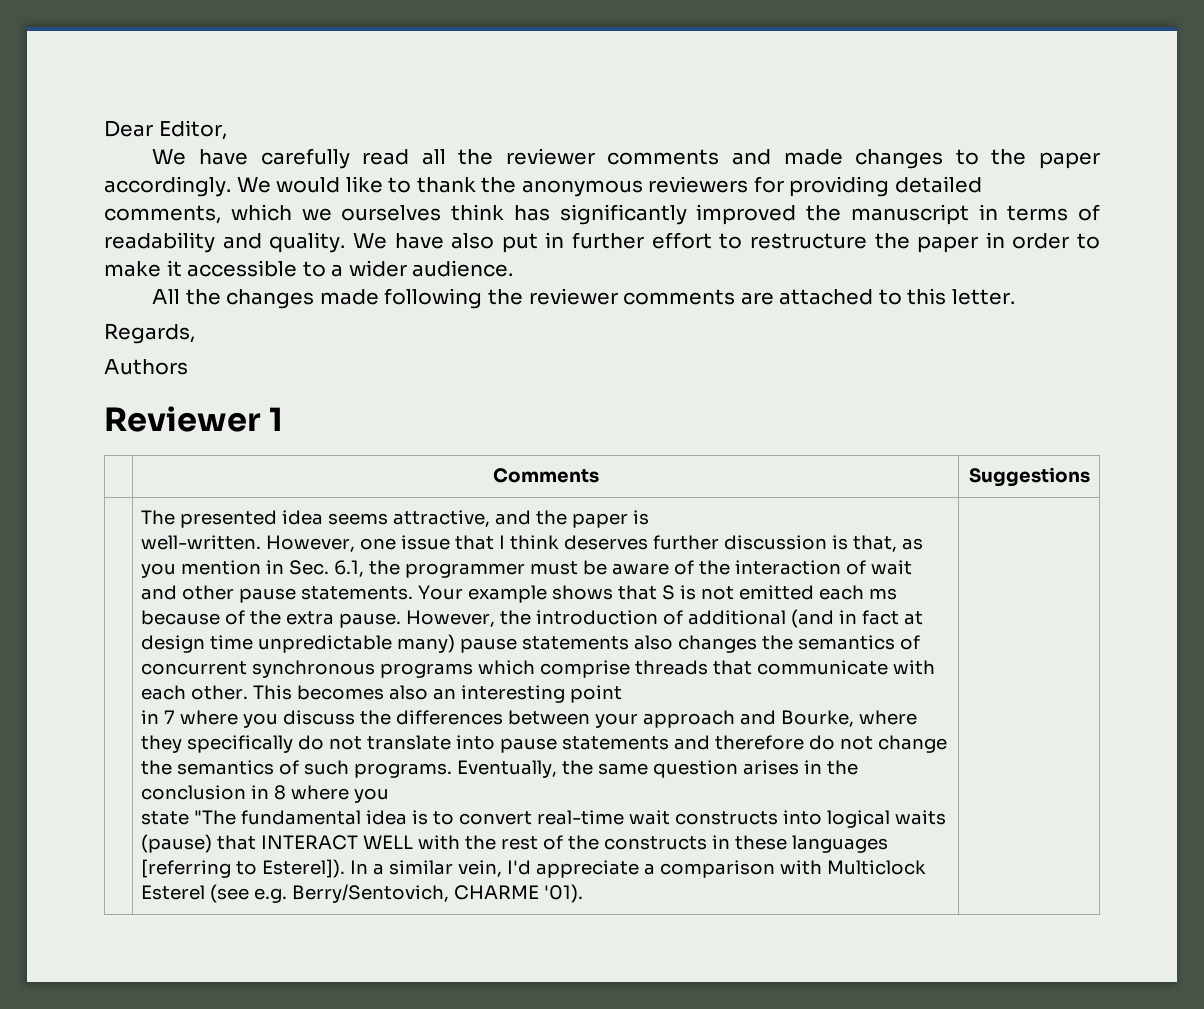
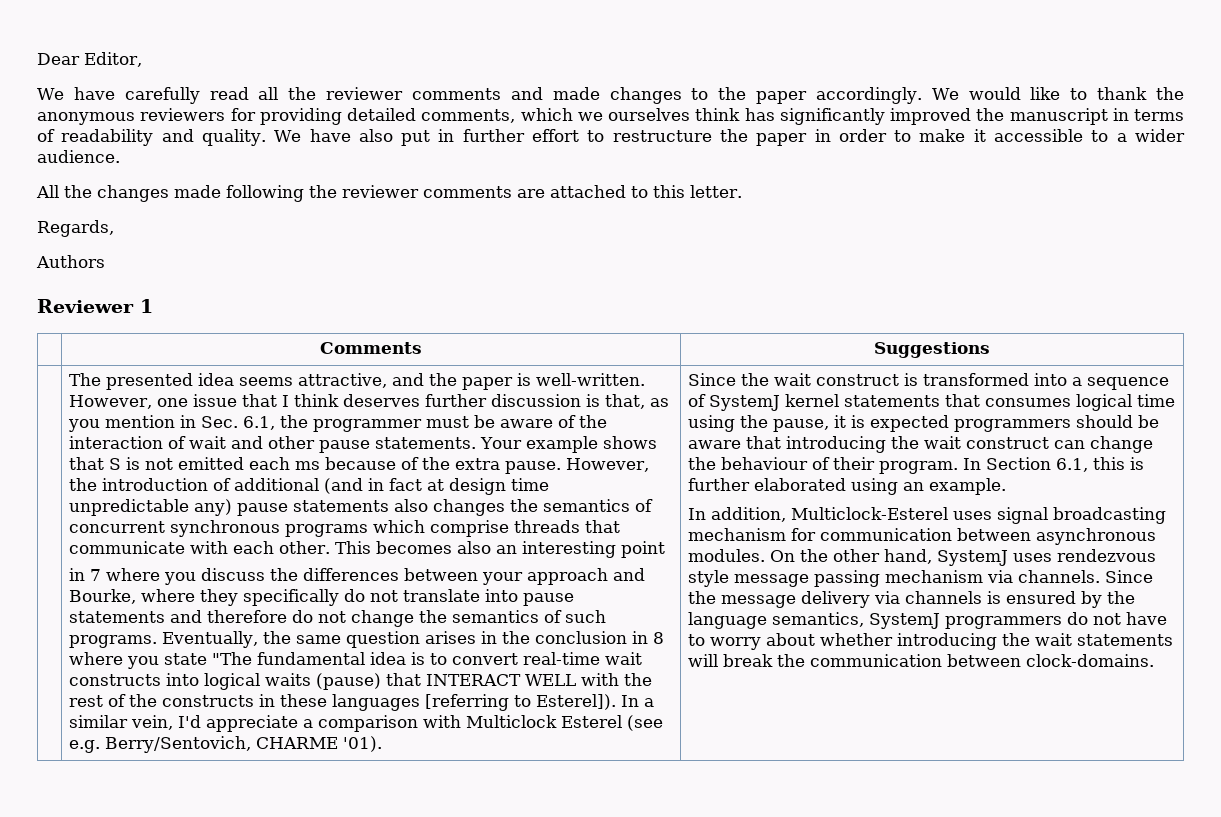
- The presented idea seems attractive, and the paper is
- well-written.
+ The presented idea seems attractive, and the paper is well-written.
- However, the introduction of additional (and in fact at design time unpredictable many) pause statements also changes the semantics of concurrent synchronous programs which comprise threads that communicate with each other.
+ However, the introduction of additional (and in fact at design time unpredictable any) pause statements also changes the semantics of concurrent synchronous programs which comprise threads that communicate with each other.
- Eventually, the same question arises in the conclusion in 8 where you
- state "The fundamental idea is to convert real-time wait constructs into logical waits (pause) that INTERACT WELL with the rest of the constructs in these languages [referring to Esterel]).
+ Eventually, the same question arises in the conclusion in 8 where you state "The fundamental idea is to convert real-time wait constructs into logical waits (pause) that INTERACT WELL with the rest of the constructs in these languages [referring to Esterel]).
+ Since the wait construct is transformed into a sequence of SystemJ kernel statements that consumes logical time using the pause, it is expected programmers should be aware that introducing the wait construct can change the behaviour of their program. In Section 6.1, this is further elaborated using an example.
+ In addition, Multiclock-Esterel uses signal broadcasting mechanism for communication between asynchronous modules. On the other hand, SystemJ uses rendezvous style message passing mechanism via channels. Since the message delivery via channels is ensured by the language semantics, SystemJ programmers do not have to worry about whether introducing the wait statements will break the communication between clock-domains.

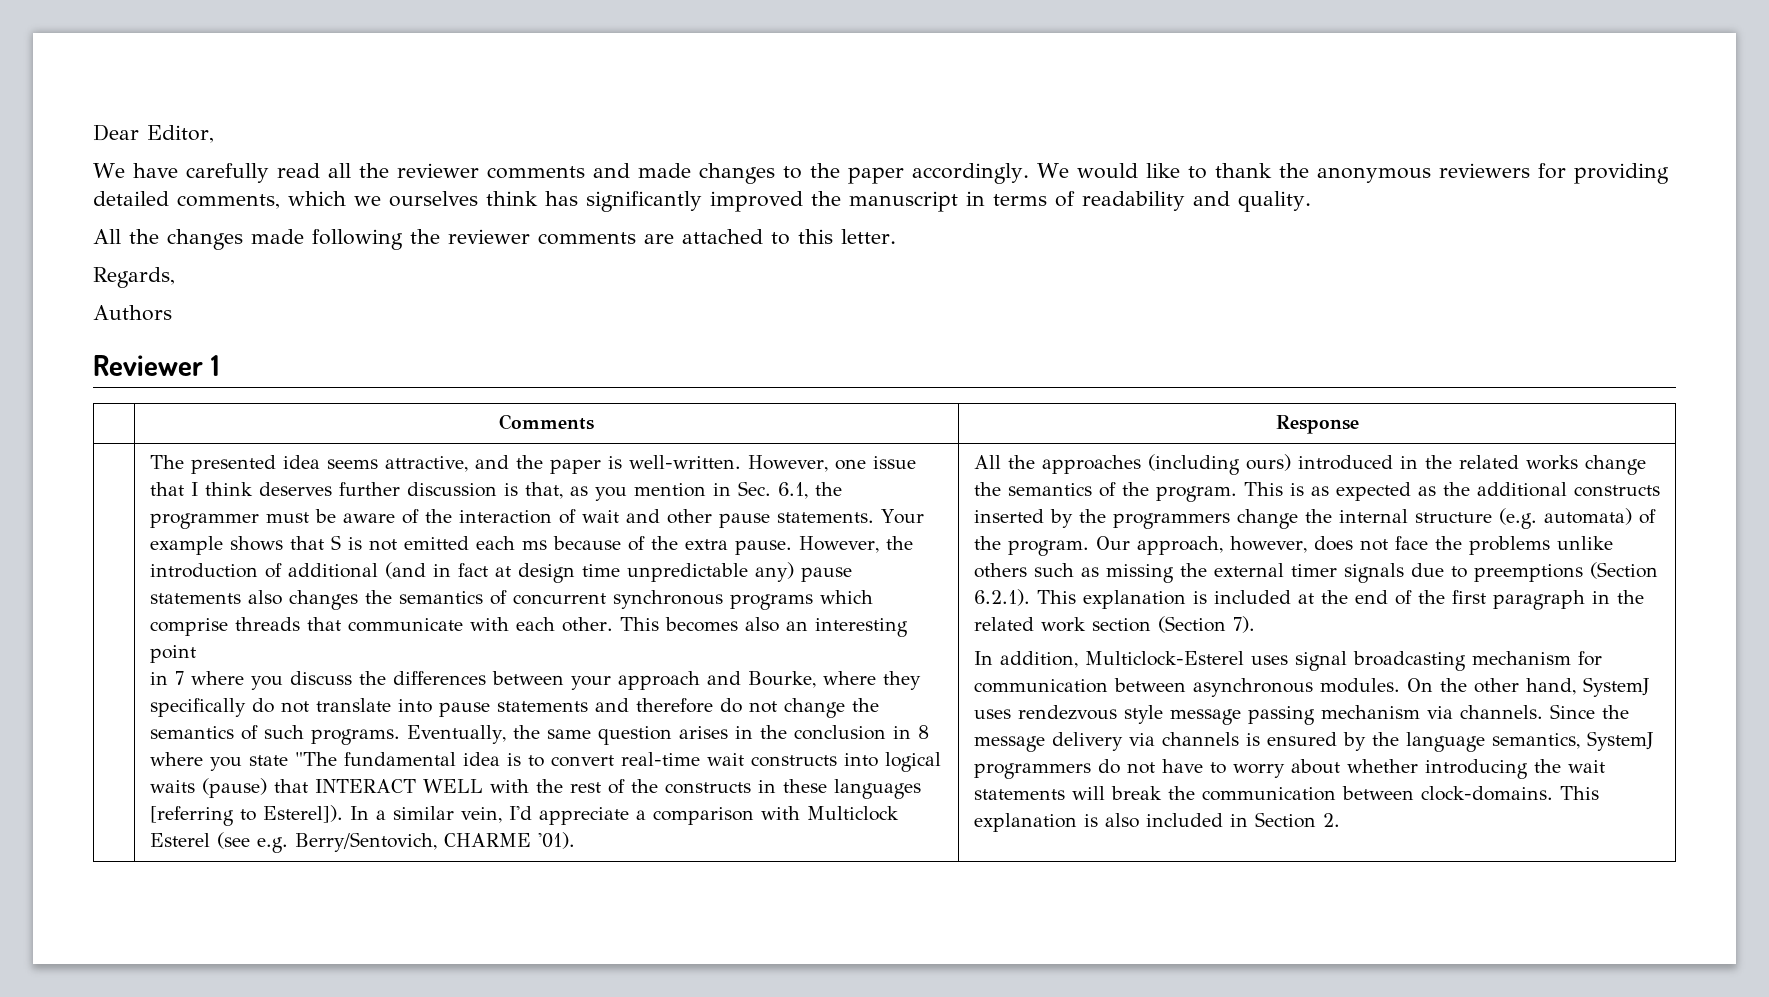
- We have also put in further effort to restructure the paper in order to make it accessible to a wider audience.
- | Comments | Suggestions
+ | Comments | Response
- Since the wait construct is transformed into a sequence of SystemJ kernel statements that consumes logical time using the pause, it is expected programmers should be aware that introducing the wait construct can change the behaviour of their program. In Section 6.1, this is further elaborated using an example.
+ All the approaches (including ours) introduced in the related works change the semantics of the program. This is as expected as the additional constructs inserted by the programmers change the internal structure (e.g. automata) of the program. Our approach, however, does not face the problems unlike others such as missing the external timer signals due to preemptions (Section 6.2.1). This explanation is included at the end of the first paragraph in the related work section (Section 7).
+ This explanation is also included in Section 2.

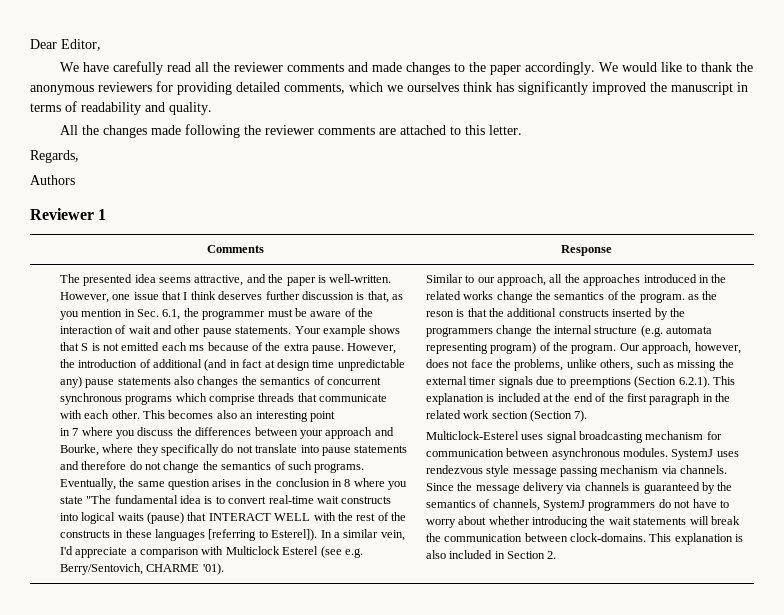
- All the approaches (including ours) introduced in the related works change the semantics of the program. This is as expected as the additional constructs inserted by the programmers change the internal structure (e.g. automata) of the program.
+ Similar to our approach, all the approaches introduced in the related works change the semantics of the program. as the reson is that the additional constructs inserted by the programmers change the internal structure (e.g. automata representing program) of the program.
- Our approach, however, does not face the problems unlike others such as missing the external timer signals due to preemptions (Section 6.2.1). This explanation is included at the end of the first paragraph in the related work section (Section 7).
+ Our approach, however, does not face the problems, unlike others, such as missing the external timer signals due to preemptions (Section 6.2.1). This explanation is included at the end of the first paragraph in the related work section (Section 7).
- In addition, Multiclock-Esterel uses signal broadcasting mechanism for communication between asynchronous modules.
+ Multiclock-Esterel uses signal broadcasting mechanism for communication between asynchronous modules.
- On the other hand, SystemJ uses rendezvous style message passing mechanism via channels.
+ SystemJ uses rendezvous style message passing mechanism via channels.
- Since the message delivery via channels is ensured by the language semantics, SystemJ programmers do not have to worry about whether introducing the wait statements will break the communication between clock-domains.
+ Since the message delivery via channels is guaranteed by the semantics of channels, SystemJ programmers do not have to worry about whether introducing the wait statements will break the communication between clock-domains.

